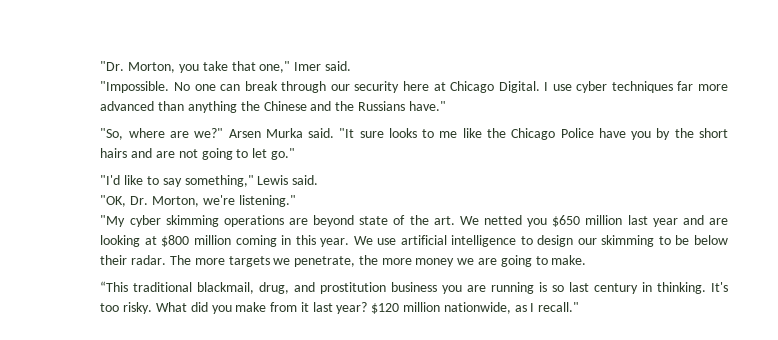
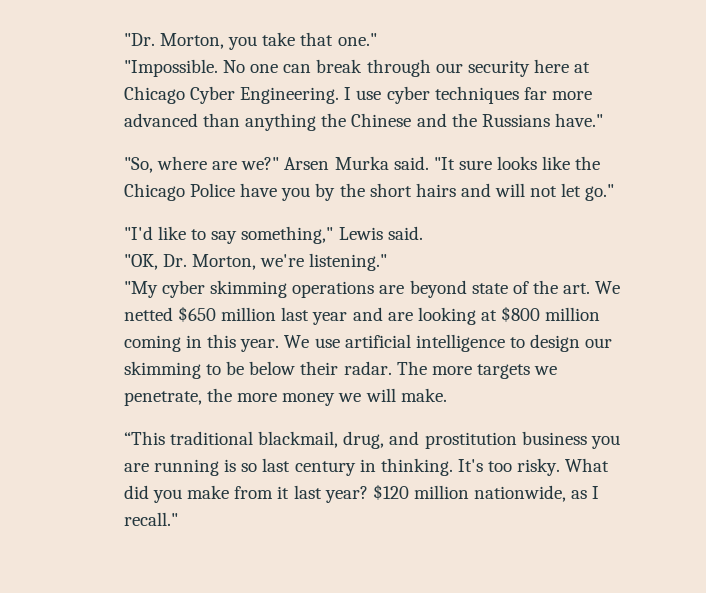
- "Dr. Morton, you take that one," Imer said.
+ "Dr. Morton, you take that one."
- No one can break through our security here at Chicago Digital.
+ No one can break through our security here at Chicago Cyber Engineering.
- "It sure looks to me like the Chicago Police have you by the short hairs and are not going to let go."
+ "It sure looks like the Chicago Police have you by the short hairs and will not let go."
- "My cyber skimming operations are beyond state of the art. We netted you $650 million last year and are looking at $800 million coming in this year.
+ "My cyber skimming operations are beyond state of the art. We netted $650 million last year and are looking at $800 million coming in this year.
- The more targets we penetrate, the more money we are going to make.
+ The more targets we penetrate, the more money we will make.

